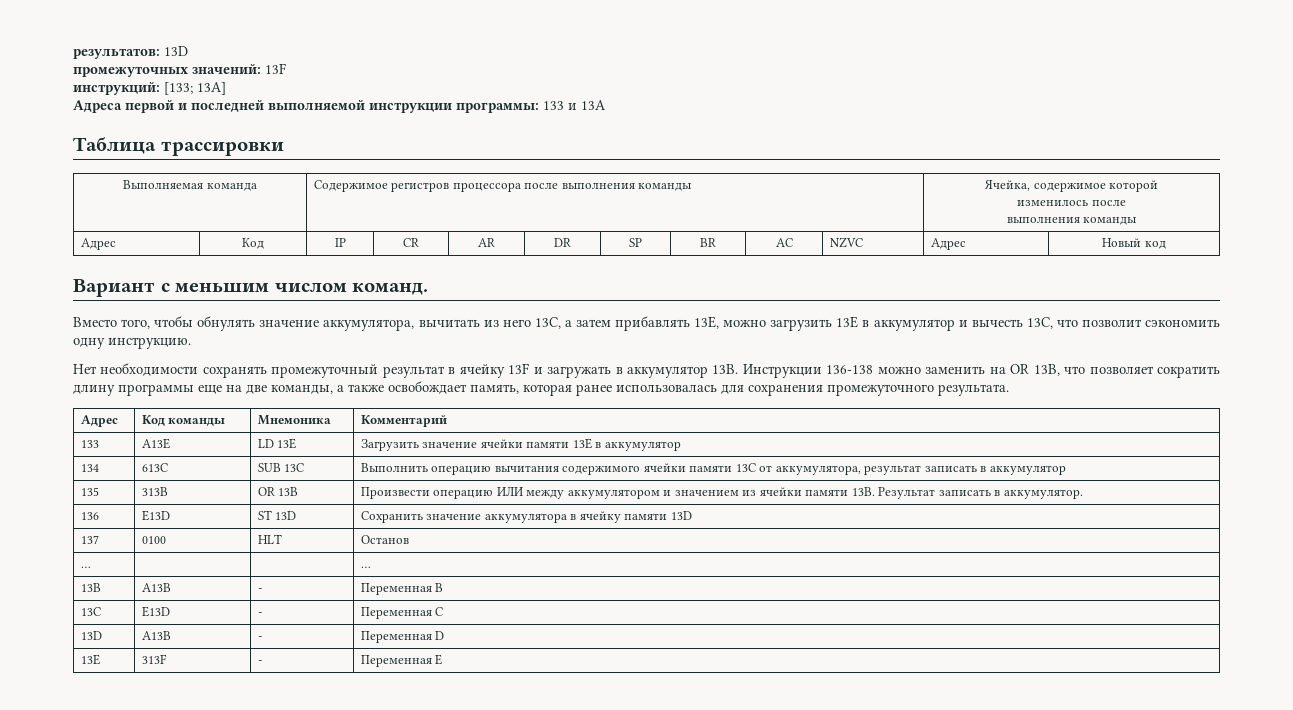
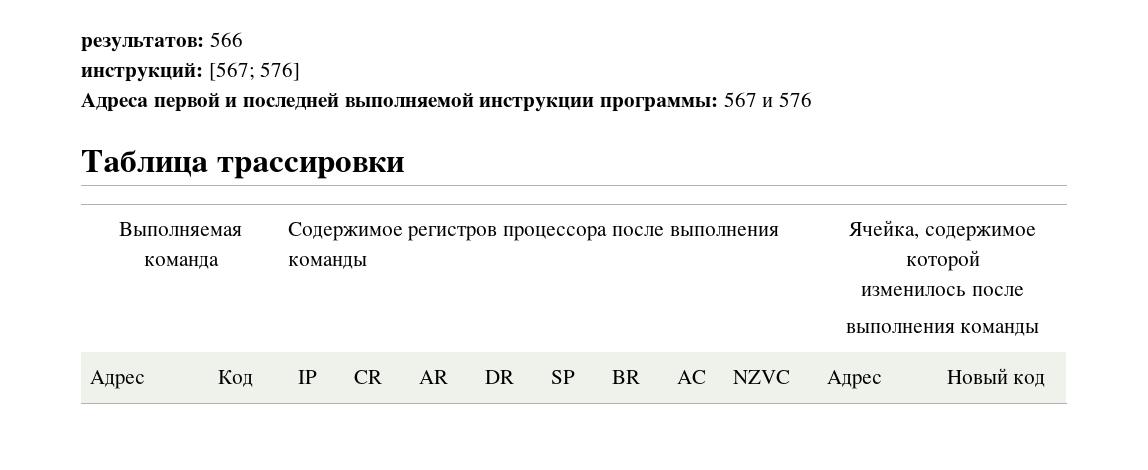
- результатов: 13D
- промежуточных значений: 13F
+ результатов: 566
- инструкций: [133; 13A]
+ инструкций: [567; 576]
- Адреса первой и последней выполняемой инструкции программы: 133 и 13A
+ Адреса первой и последней выполняемой инструкции программы: 567 и 576
- Вариант с меньшим числом команд.
- Вместо того, чтобы обнулять значение аккумулятора, вычитать из него 13C, а затем прибавлять 13E, можно загрузить 13E в аккумулятор и вычесть 13C, что позволит сэкономить одну инструкцию.
- Нет необходимости сохранять промежуточный результат в ячейку 13F и загружать в аккумулятор 13B. Инструкции 136-138 можно заменить на OR 13B, что позволяет сократить длину программы еще на две команды, а также освобождает память, которая ранее использовалась для сохранения промежуточного результата.
- Адрес | Код команды | Мнемоника | Комментарий
- 133 | A13E | LD 13E | Загрузить значение ячейки памяти 13E в аккумулятор
- 134 | 613C | SUB 13C | Выполнить операцию вычитания содержимого ячейки памяти 13С от аккумулятора, результат записать в аккумулятор
- 135 | 313B | OR 13B | Произвести операцию ИЛИ между аккумулятором и значением из ячейки памяти 13B. Результат записать в аккумулятор.
- 136 | E13D | ST 13D | Сохранить значение аккумулятора в ячейку памяти 13D
- 137 | 0100 | HLT | Останов
- … | | | …
- 13B | A13B | - | Переменная B
- 13C | E13D | - | Переменная C
- 13D | A13B | - | Переменная D
- 13E | 313F | - | Переменная E

